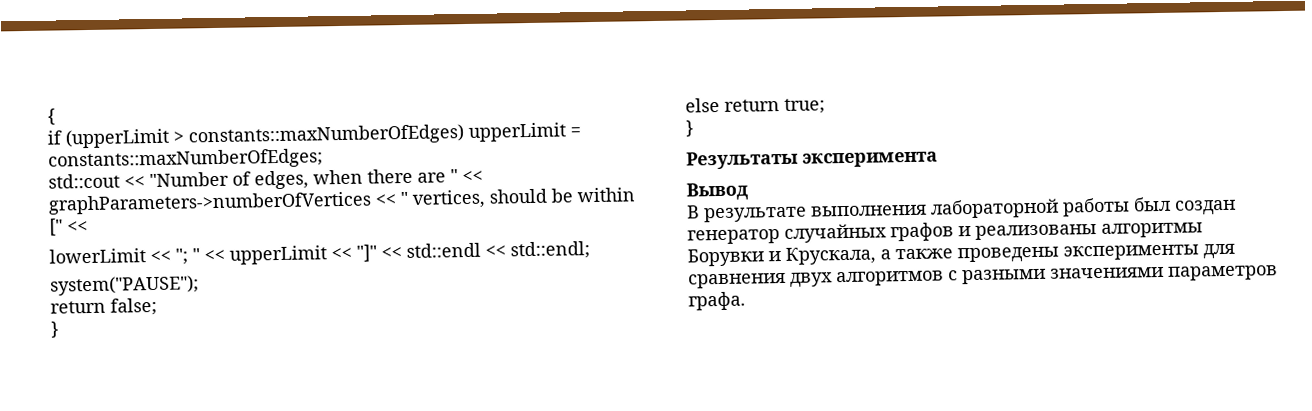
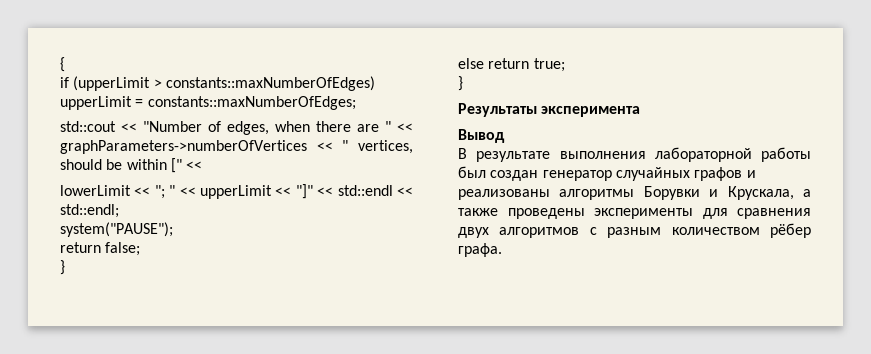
- В результате выполнения лабораторной работы был создан генератор случайных графов и реализованы алгоритмы Борувки и Крускала, а также проведены эксперименты для сравнения двух алгоритмов с разными значениями параметров графа.
+ В результате выполнения лабораторной работы был создан генератор случайных графов и реализованы алгоритмы Борувки и Крускала, а также проведены эксперименты для сравнения двух алгоритмов с разным количеством рёбер графа.

